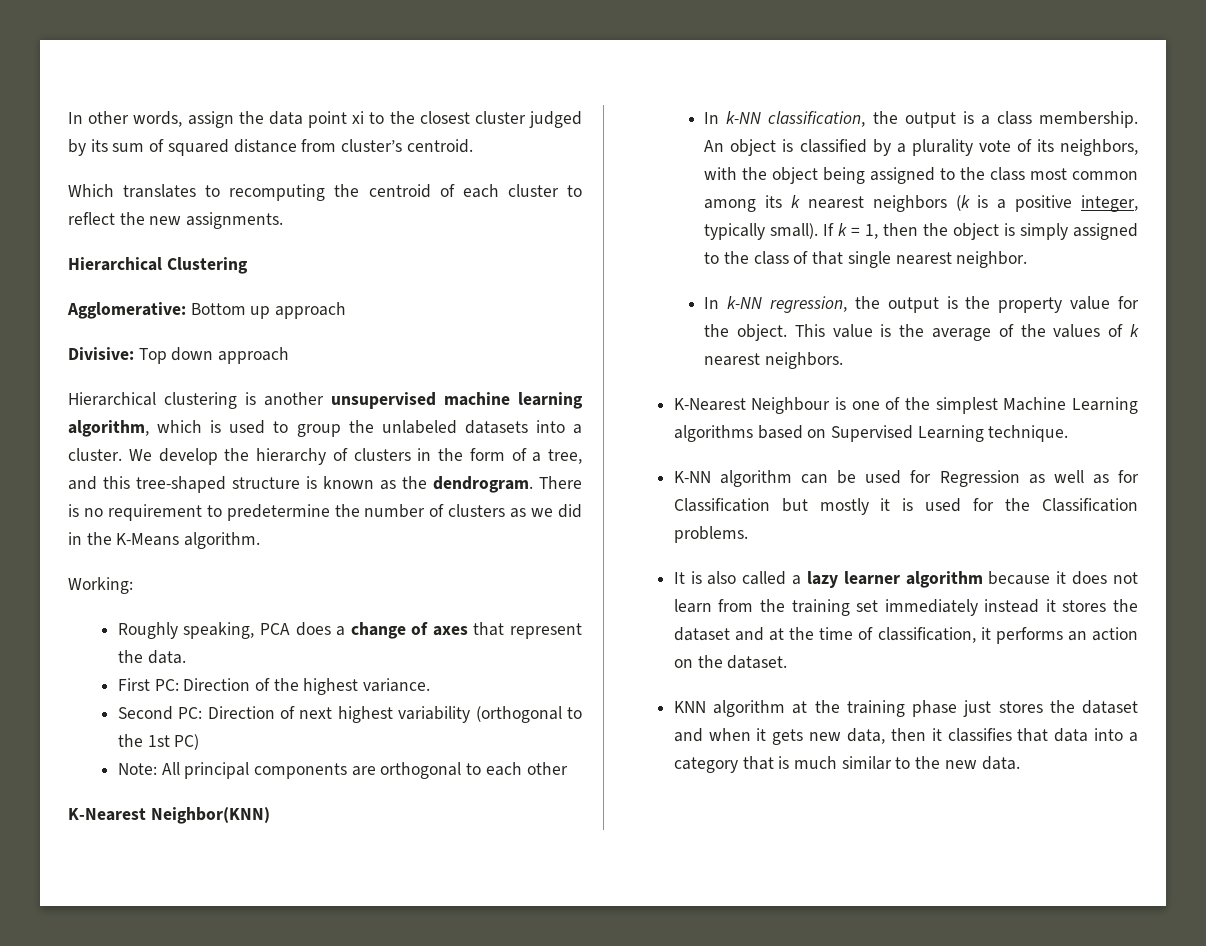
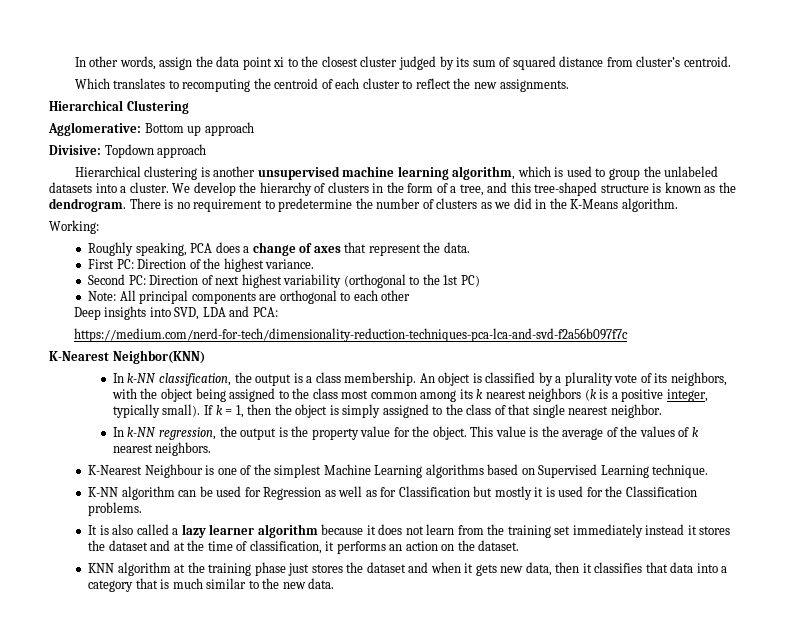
- Divisive: Top down approach
+ Divisive: Topdown approach
+ Deep insights into SVD, LDA and PCA:
+ https://medium.com/nerd-for-tech/dimensionality-reduction-techniques-pca-lca-and-svd-f2a56b097f7c

